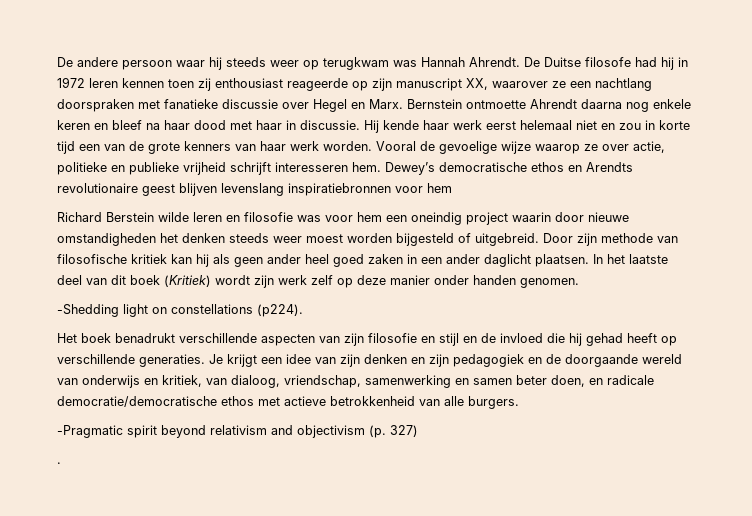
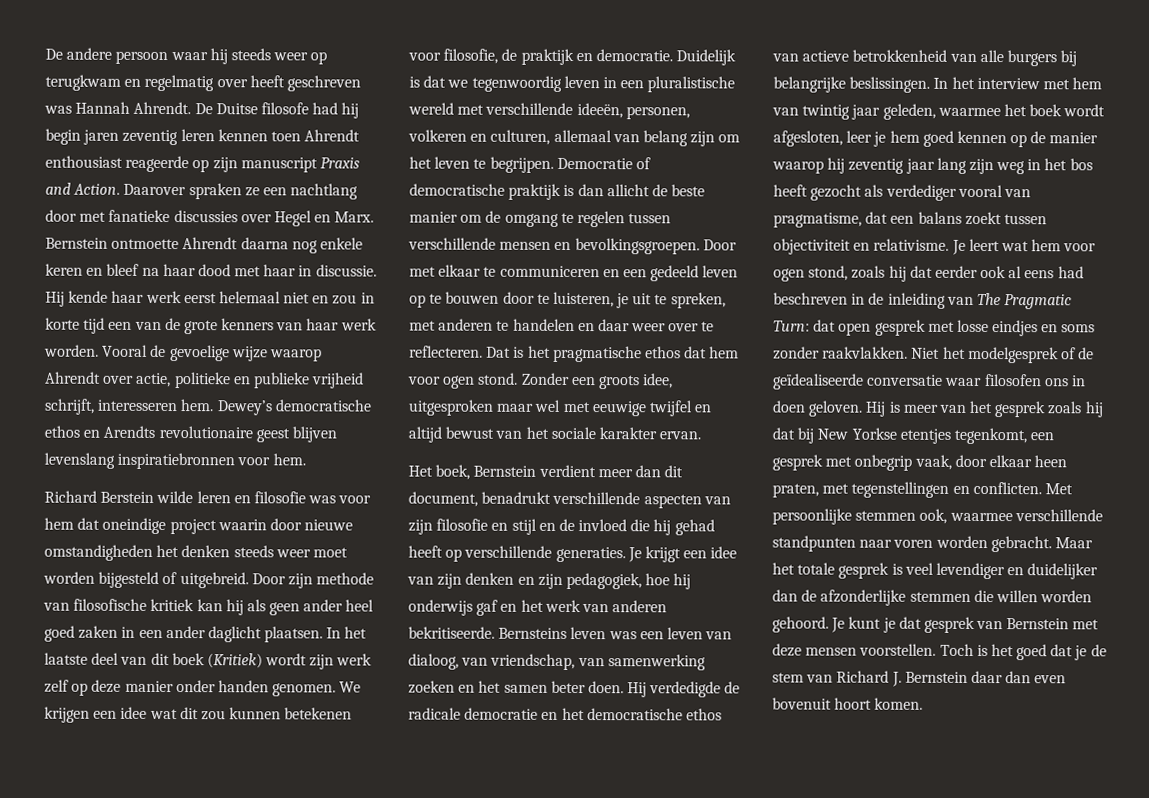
- De andere persoon waar hij steeds weer op terugkwam was Hannah Ahrendt.
+ De andere persoon waar hij steeds weer op terugkwam en regelmatig over heeft geschreven was Hannah Ahrendt.
- De Duitse filosofe had hij in 1972 leren kennen toen zij enthousiast reageerde op zijn manuscript XX, waarover ze een nachtlang doorspraken met fanatieke discussie over Hegel en Marx.
+ De Duitse filosofe had hij begin jaren zeventig leren kennen toen Ahrendt enthousiast reageerde op zijn manuscript Praxis and Action. Daarover spraken ze een nachtlang door met fanatieke discussies over Hegel en Marx.
- Vooral de gevoelige wijze waarop ze over actie, politieke en publieke vrijheid schrijft interesseren hem.
+ Vooral de gevoelige wijze waarop Ahrendt over actie, politieke en publieke vrijheid schrijft, interesseren hem.
- Dewey’s democratische ethos en Arendts revolutionaire geest blijven levenslang inspiratiebronnen voor hem
+ Dewey’s democratische ethos en Arendts revolutionaire geest blijven levenslang inspiratiebronnen voor hem.
- Richard Berstein wilde leren en filosofie was voor hem een oneindig project waarin door nieuwe omstandigheden het denken steeds weer moest worden bijgesteld of uitgebreid.
+ Richard Berstein wilde leren en filosofie was voor hem dat oneindige project waarin door nieuwe omstandigheden het denken steeds weer moet worden bijgesteld of uitgebreid.
- In het laatste deel van dit boek (Kritiek) wordt zijn werk zelf op deze manier onder handen genomen.
- -Shedding light on constellations (p224).
- Het boek benadrukt verschillende aspecten van zijn filosofie en stijl en de invloed die hij gehad heeft op verschillende generaties.
+ In het laatste deel van dit boek (Kritiek) wordt zijn werk zelf op deze manier onder handen genomen. We krijgen een idee wat dit zou kunnen betekenen voor filosofie, de praktijk en democratie. Duidelijk is dat we tegenwoordig leven in een pluralistische wereld met verschillende ideeën, personen, volkeren en culturen, allemaal van belang zijn om het leven te begrijpen. Democratie of democratische praktijk is dan allicht de beste manier om de omgang te regelen tussen verschillende mensen en bevolkingsgroepen. Door met elkaar te communiceren en een gedeeld leven op te bouwen door te luisteren, je uit te spreken, met anderen te handelen en daar weer over te reflecteren. Dat is het pragmatische ethos dat hem voor ogen stond. Zonder een groots idee, uitgesproken maar wel met eeuwige twijfel en altijd bewust van het sociale karakter ervan.
+ Het boek, Bernstein verdient meer dan dit document, benadrukt verschillende aspecten van zijn filosofie en stijl en de invloed die hij gehad heeft op verschillende generaties.
- Je krijgt een idee van zijn denken en zijn pedagogiek en de doorgaande wereld van onderwijs en kritiek, van dialoog, vriendschap, samenwerking en samen beter doen, en radicale democratie/democratische ethos met actieve betrokkenheid van alle burgers.
- -Pragmatic spirit beyond relativism and objectivism (p. 327)
- .
+ Je krijgt een idee van zijn denken en zijn pedagogiek, hoe hij onderwijs gaf en het werk van anderen bekritiseerde. Bernsteins leven was een leven van dialoog, van vriendschap, van samenwerking zoeken en het samen beter doen. Hij verdedigde de radicale democratie en het democratische ethos van actieve betrokkenheid van alle burgers bij belangrijke beslissingen. In het interview met hem van twintig jaar geleden, waarmee het boek wordt afgesloten, leer je hem goed kennen op de manier waarop hij zeventig jaar lang zijn weg in het bos heeft gezocht als verdediger vooral van pragmatisme, dat een balans zoekt tussen objectiviteit en relativisme. Je leert wat hem voor ogen stond, zoals hij dat eerder ook al eens had beschreven in de inleiding van The Pragmatic Turn: dat open gesprek met losse eindjes en soms zonder raakvlakken. Niet het modelgesprek of de geïdealiseerde conversatie waar filosofen ons in doen geloven. Hij is meer van het gesprek zoals hij dat bij New Yorkse etentjes tegenkomt, een gesprek met onbegrip vaak, door elkaar heen praten, met tegenstellingen en conflicten. Met persoonlijke stemmen ook, waarmee verschillende standpunten naar voren worden gebracht. Maar het totale gesprek is veel levendiger en duidelijker dan de afzonderlijke stemmen die willen worden gehoord. Je kunt je dat gesprek van Bernstein met deze mensen voorstellen. Toch is het goed dat je de stem van Richard J. Bernstein daar dan even bovenuit hoort komen.

